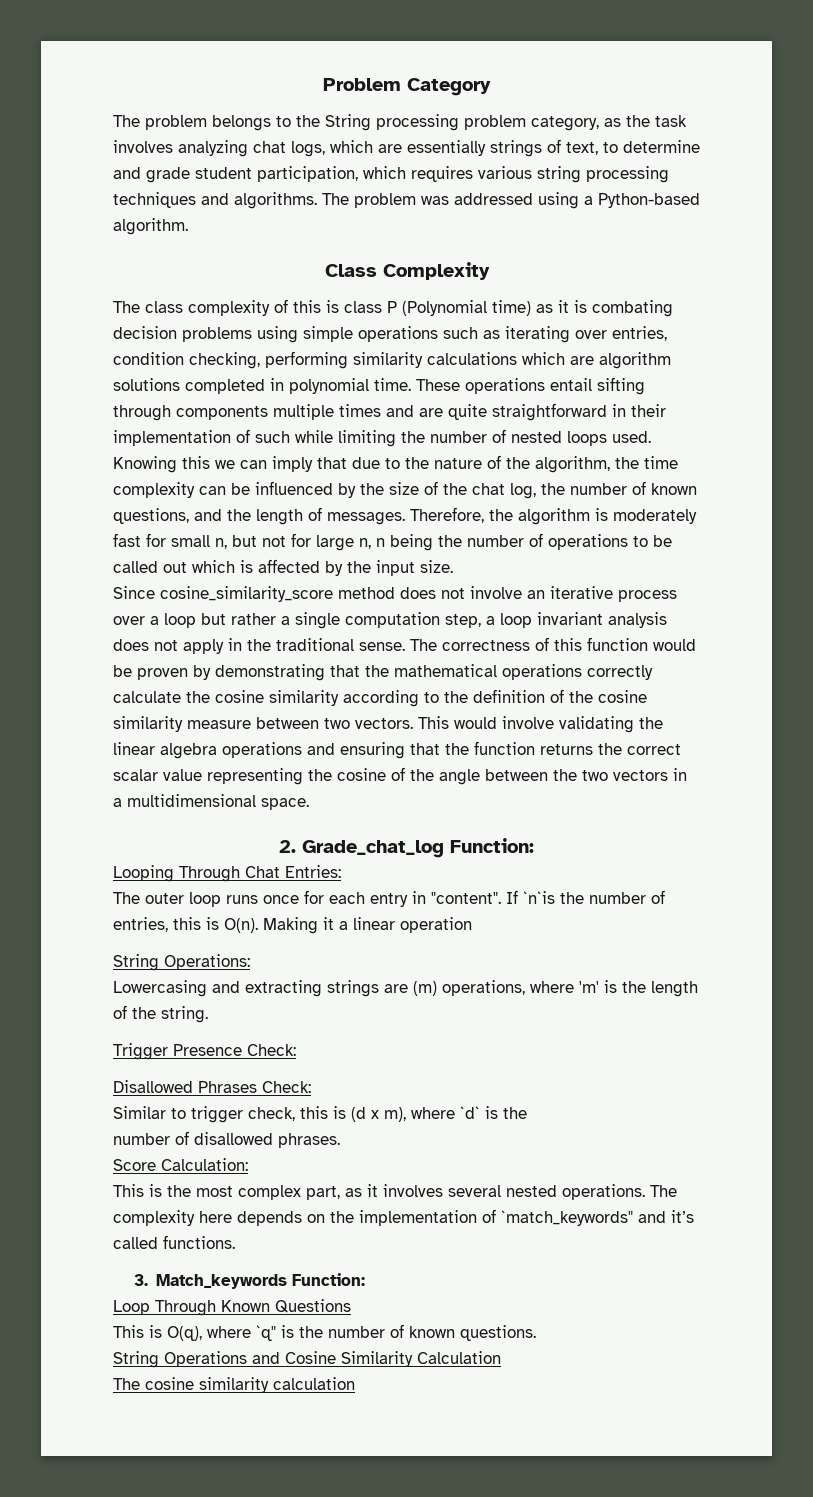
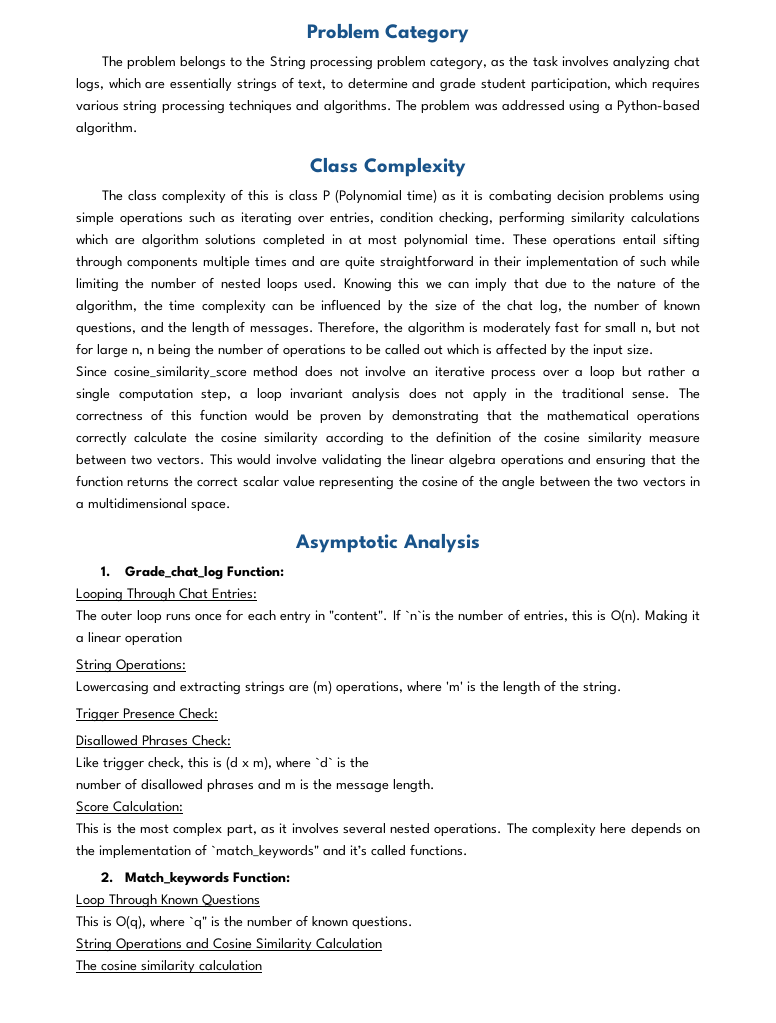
- The class complexity of this is class P (Polynomial time) as it is combating decision problems using simple operations such as iterating over entries, condition checking, performing similarity calculations which are algorithm solutions completed in polynomial time.
+ The class complexity of this is class P (Polynomial time) as it is combating decision problems using simple operations such as iterating over entries, condition checking, performing similarity calculations which are algorithm solutions completed in at most polynomial time.
- 2. Grade_chat_log Function:
+ Asymptotic Analysis
+ 1. Grade_chat_log Function:
- Similar to trigger check, this is (d x m), where `d` is the
+ Like trigger check, this is (d x m), where `d` is the
- number of disallowed phrases.
+ number of disallowed phrases and m is the message length.
- 3. Match_keywords Function:
+ 2. Match_keywords Function:

